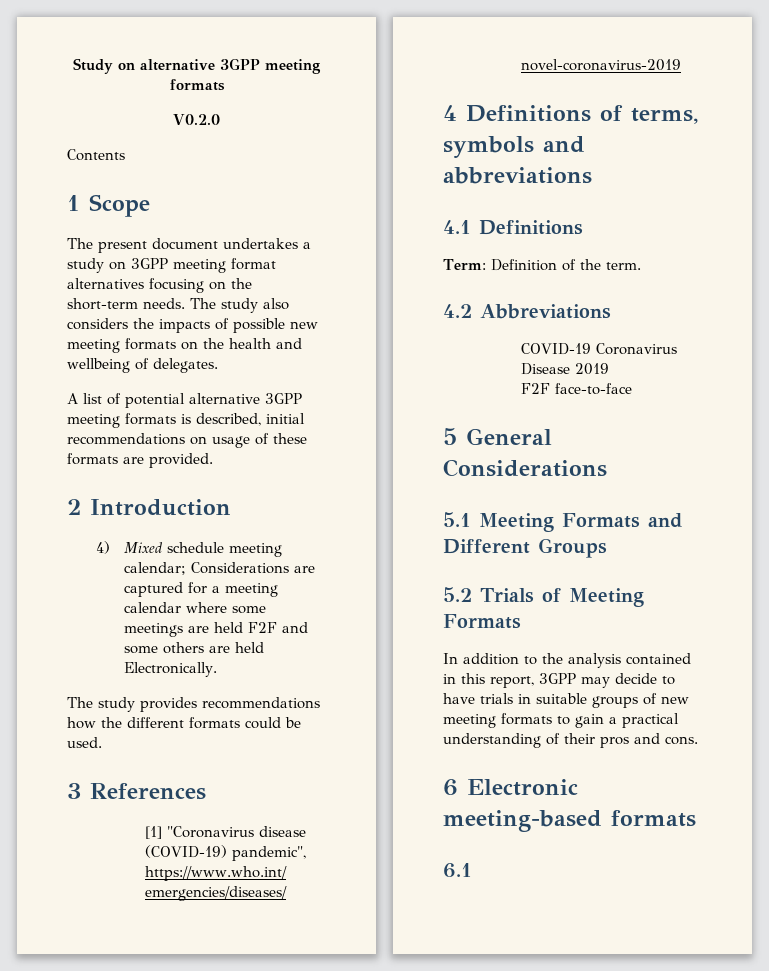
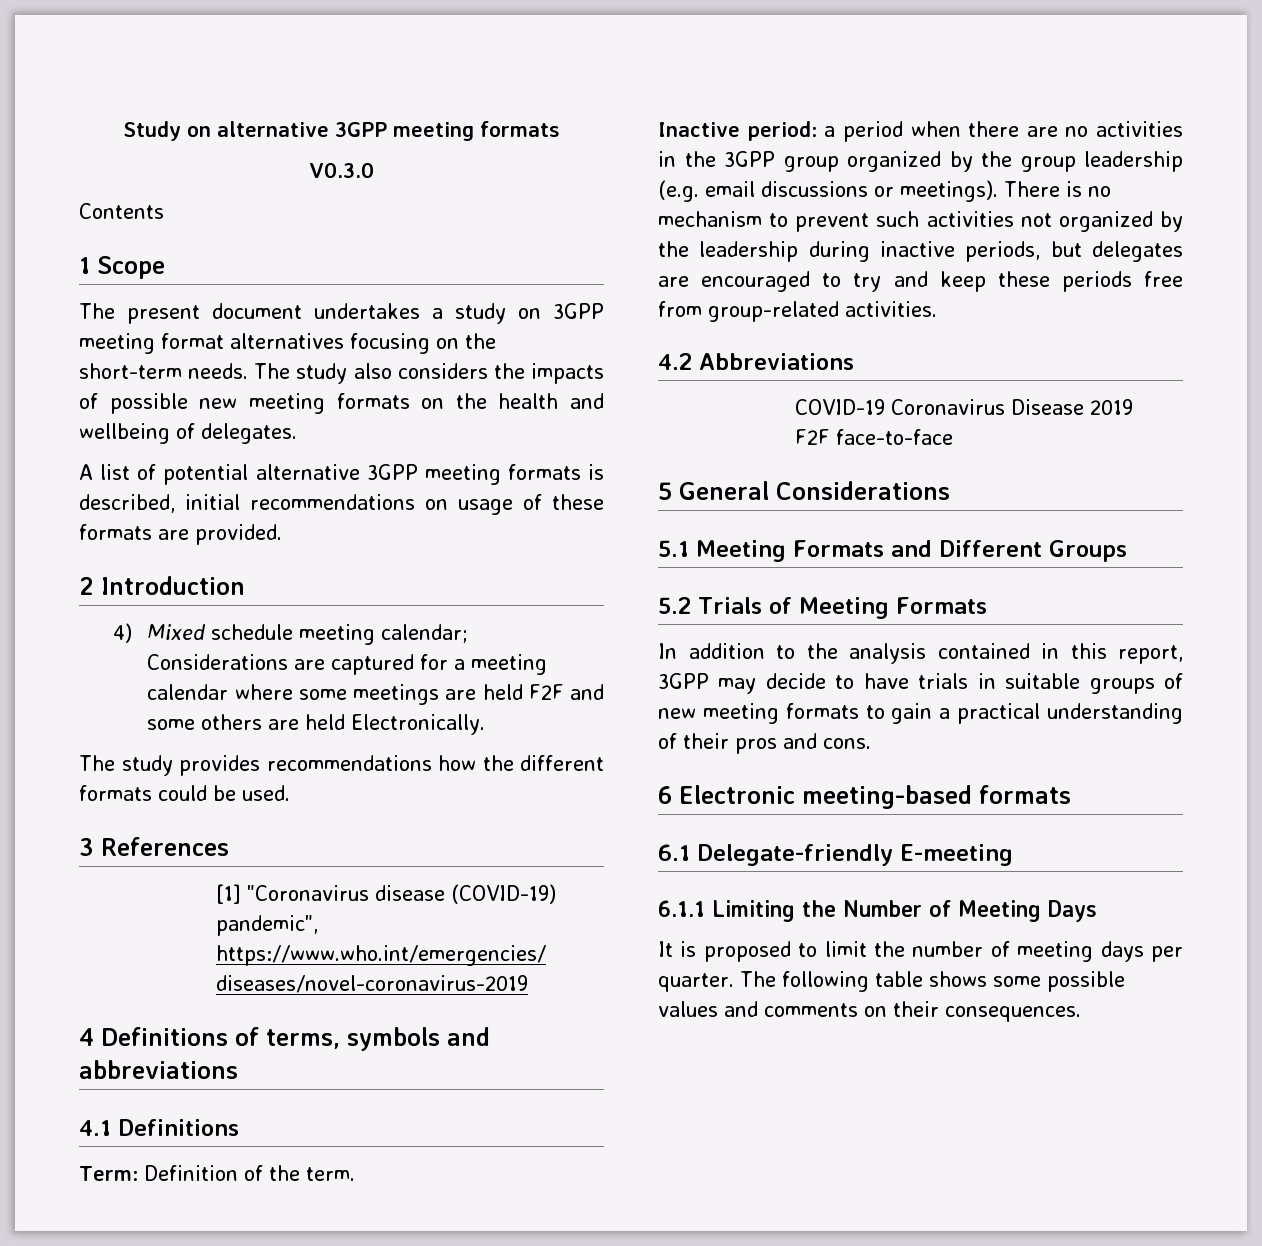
- V0.2.0
+ V0.3.0
+ Inactive period: a period when there are no activities in the 3GPP group organized by the group leadership (e.g. email discussions or meetings). There is no mechanism to prevent such activities not organized by the leadership during inactive periods, but delegates are encouraged to try and keep these periods free from group-related activities.
- 6.1
+ 6.1 Delegate-friendly E-meeting
+ 6.1.1 Limiting the Number of Meeting Days
+ It is proposed to limit the number of meeting days per quarter. The following table shows some possible values and comments on their consequences.

